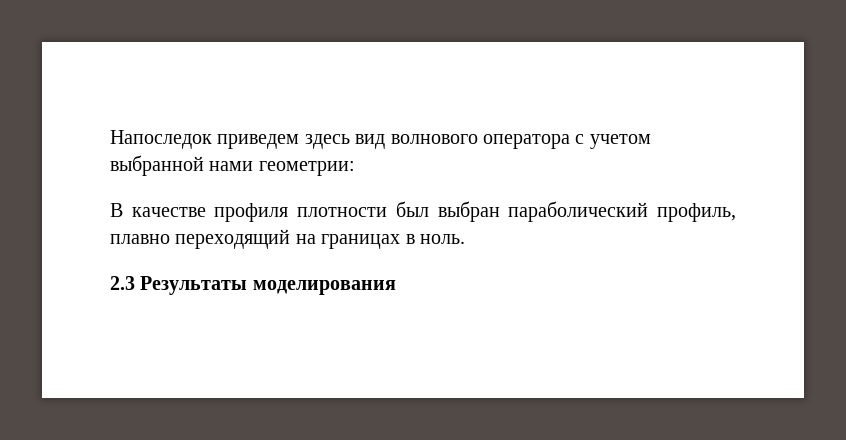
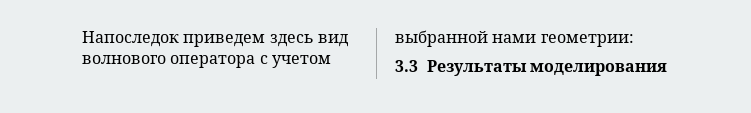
- В качестве профиля плотности был выбран параболический профиль, плавно переходящий на границах в ноль.
- 2.3 Результаты моделирования
+ 3.3 Результаты моделирования

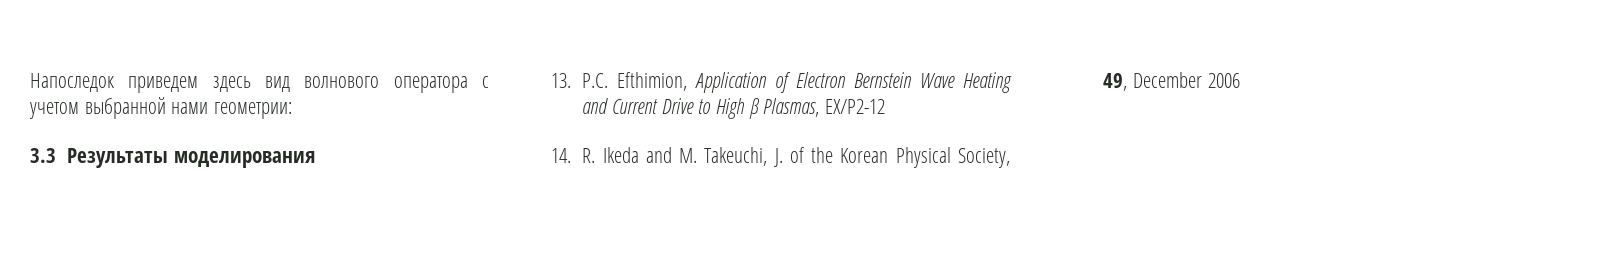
+ 13. P.C. Efthimion, Application of Electron Bernstein Wave Heating and Current Drive to High β Plasmas, EX/P2-12
+ 14. R. Ikeda and M. Takeuchi, J. of the Korean Physical Society, 49, December 2006

